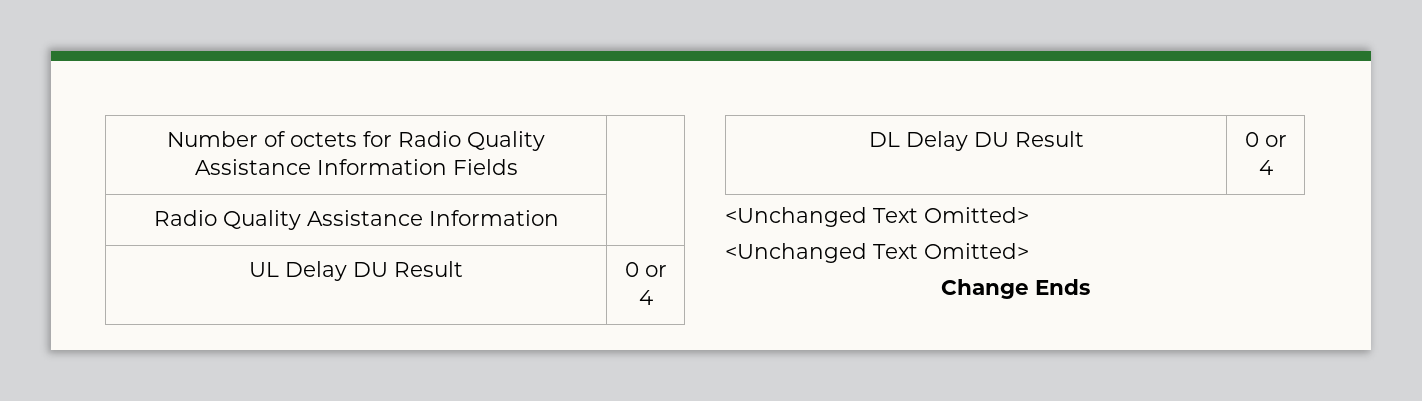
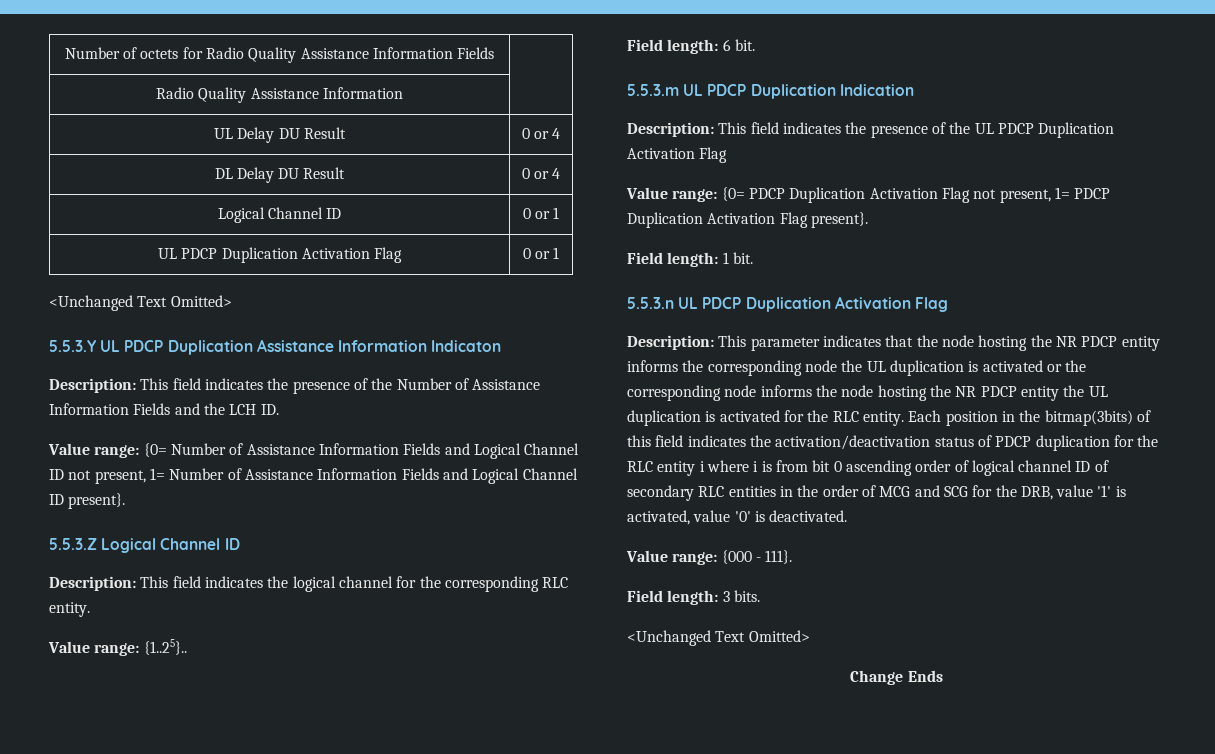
  DL Delay DU Result | 0 or 4
+ Logical Channel ID | 0 or 1
+ UL PDCP Duplication Activation Flag | 0 or 1
  <Unchanged Text Omitted>
+ 5.5.3.Y UL PDCP Duplication Assistance Information Indicaton
+ Description: This field indicates the presence of the Number of Assistance Information Fields and the LCH ID.
+ Value range: {0= Number of Assistance Information Fields and Logical Channel ID not present, 1= Number of Assistance Information Fields and Logical Channel ID present}.
+ 5.5.3.Z Logical Channel ID
+ Description: This field indicates the logical channel for the corresponding RLC entity.
+ Value range: {1..25}..
+ Field length: 6 bit.
+ 5.5.3.m UL PDCP Duplication Indication
+ Description: This field indicates the presence of the UL PDCP Duplication Activation Flag
+ Value range: {0= PDCP Duplication Activation Flag not present, 1= PDCP Duplication Activation Flag present}.
+ Field length: 1 bit.
+ 5.5.3.n UL PDCP Duplication Activation Flag
+ Description: This parameter indicates that the node hosting the NR PDCP entity informs the corresponding node the UL duplication is activated or the corresponding node informs the node hosting the NR PDCP entity the UL duplication is activated for the RLC entity. Each position in the bitmap(3bits) of this field indicates the activation/deactivation status of PDCP duplication for the RLC entity i where i is from bit 0 ascending order of logical channel ID of secondary RLC entities in the order of MCG and SCG for the DRB, value '1' is activated, value '0' is deactivated.
+ Value range: {000 - 111}.
+ Field length: 3 bits.

